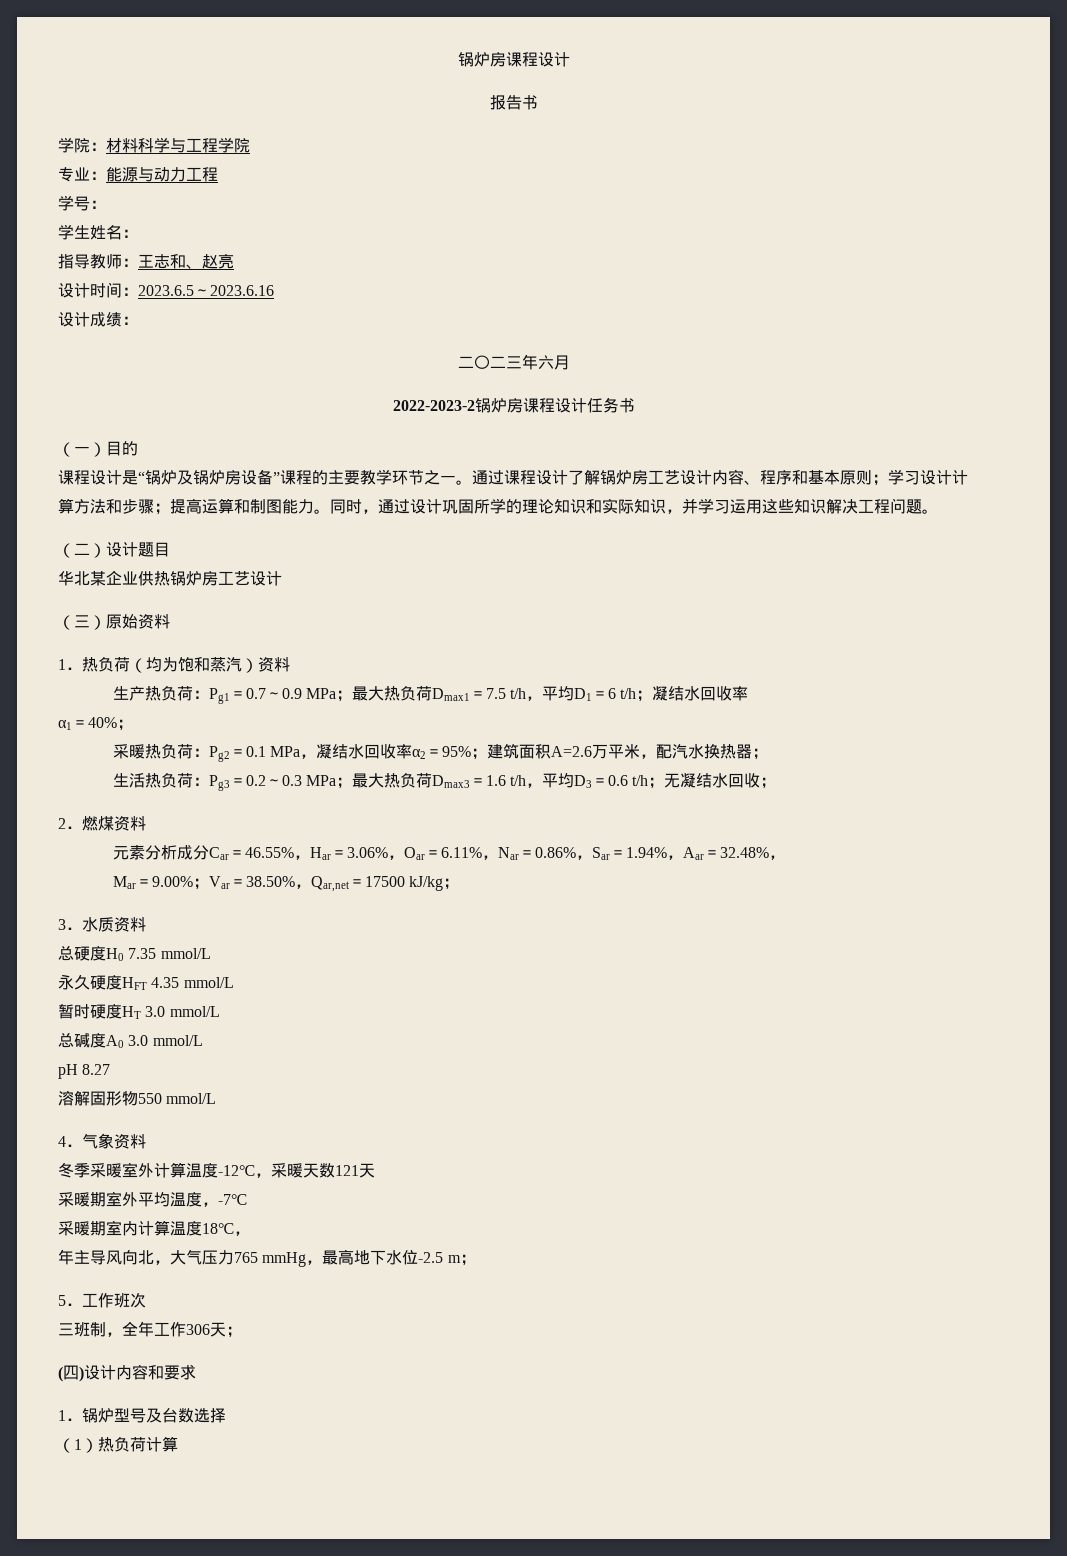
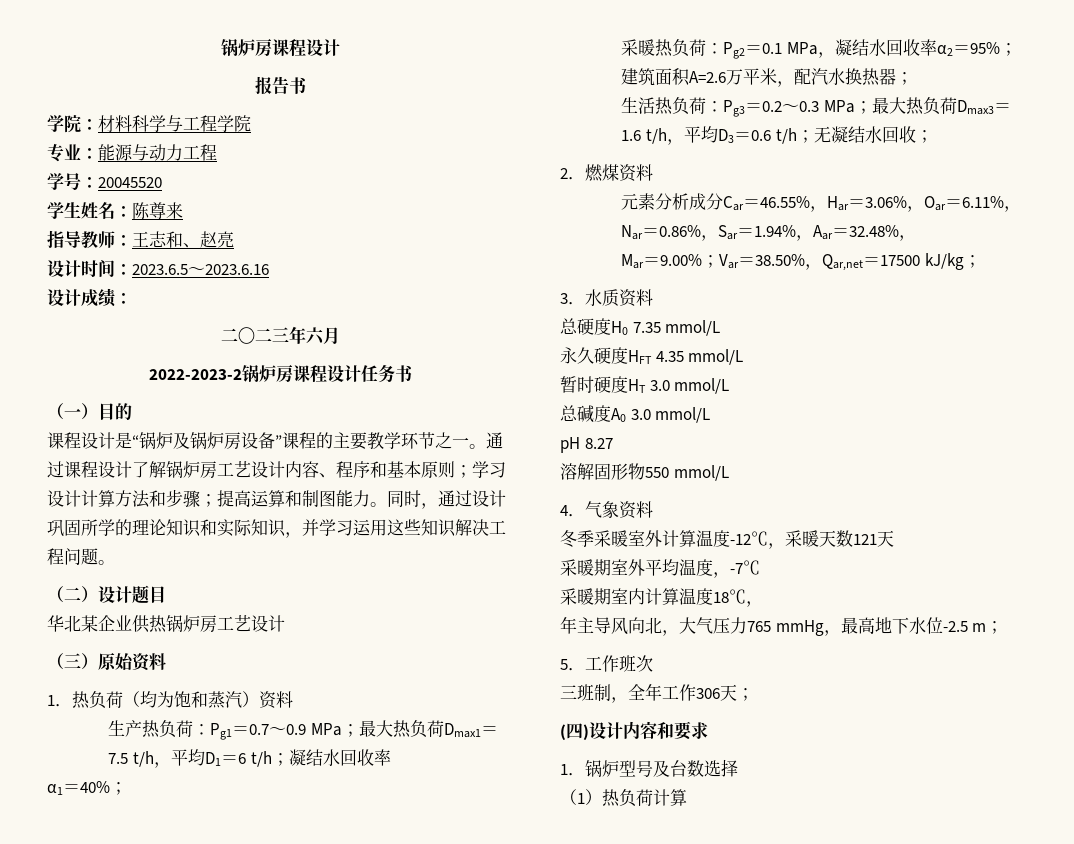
- 学号：
+ 学号：20045520
- 学生姓名：
+ 学生姓名：陈尊来

